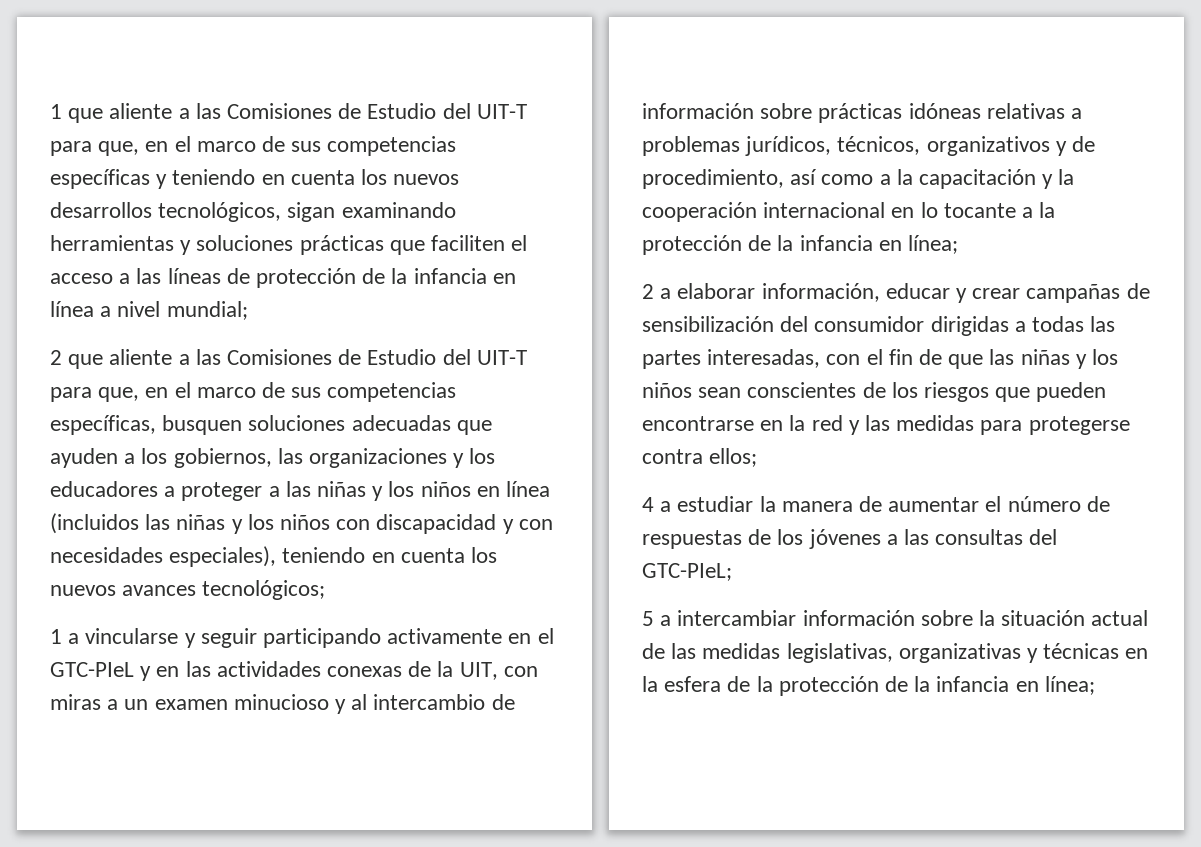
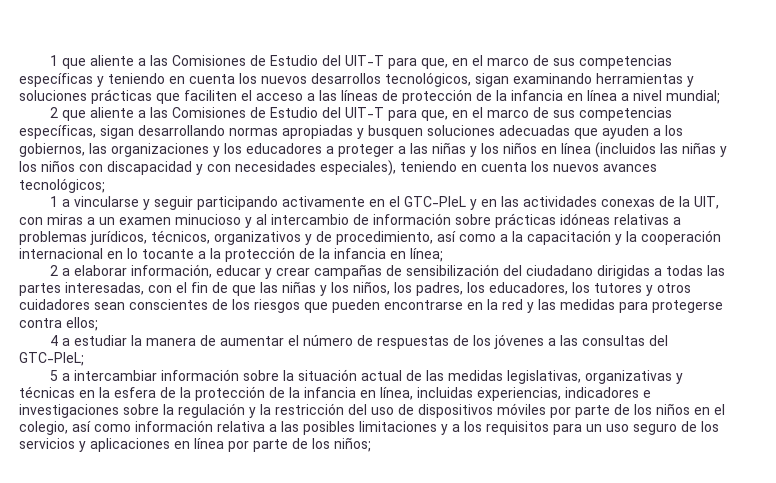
- 2 que aliente a las Comisiones de Estudio del UIT-T para que, en el marco de sus competencias específicas, busquen soluciones adecuadas que ayuden a los gobiernos, las organizaciones y los educadores a proteger a las niñas y los niños en línea (incluidos las niñas y los niños con discapacidad y con necesidades especiales), teniendo en cuenta los nuevos avances tecnológicos;
+ 2 que aliente a las Comisiones de Estudio del UIT-T para que, en el marco de sus competencias específicas, sigan desarrollando normas apropiadas y busquen soluciones adecuadas que ayuden a los gobiernos, las organizaciones y los educadores a proteger a las niñas y los niños en línea (incluidos las niñas y los niños con discapacidad y con necesidades especiales), teniendo en cuenta los nuevos avances tecnológicos;
- 2 a elaborar información, educar y crear campañas de sensibilización del consumidor dirigidas a todas las partes interesadas, con el fin de que las niñas y los niños sean conscientes de los riesgos que pueden encontrarse en la red y las medidas para protegerse contra ellos;
+ 2 a elaborar información, educar y crear campañas de sensibilización del ciudadano dirigidas a todas las partes interesadas, con el fin de que las niñas y los niños, los padres, los educadores, los tutores y otros cuidadores sean conscientes de los riesgos que pueden encontrarse en la red y las medidas para protegerse contra ellos;
- 5 a intercambiar información sobre la situación actual de las medidas legislativas, organizativas y técnicas en la esfera de la protección de la infancia en línea;
+ 5 a intercambiar información sobre la situación actual de las medidas legislativas, organizativas y técnicas en la esfera de la protección de la infancia en línea, incluidas experiencias, indicadores e investigaciones sobre la regulación y la restricción del uso de dispositivos móviles por parte de los niños en el colegio, así como información relativa a las posibles limitaciones y a los requisitos para un uso seguro de los servicios y aplicaciones en línea por parte de los niños;

